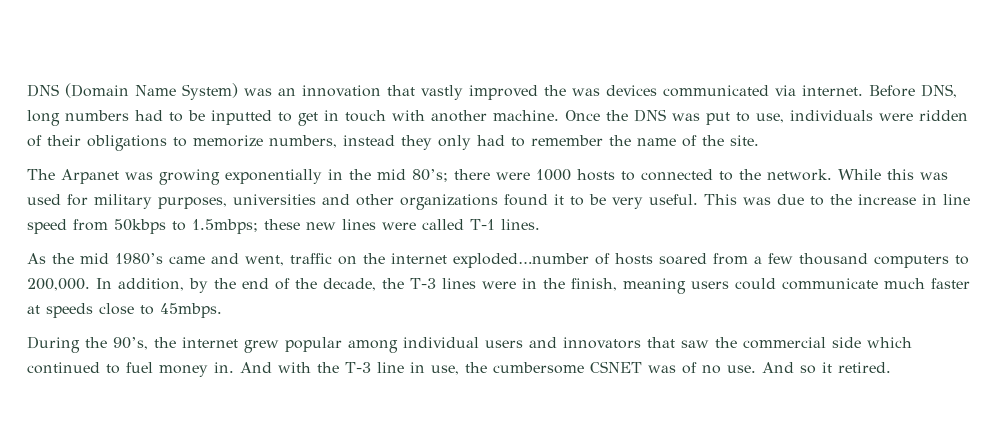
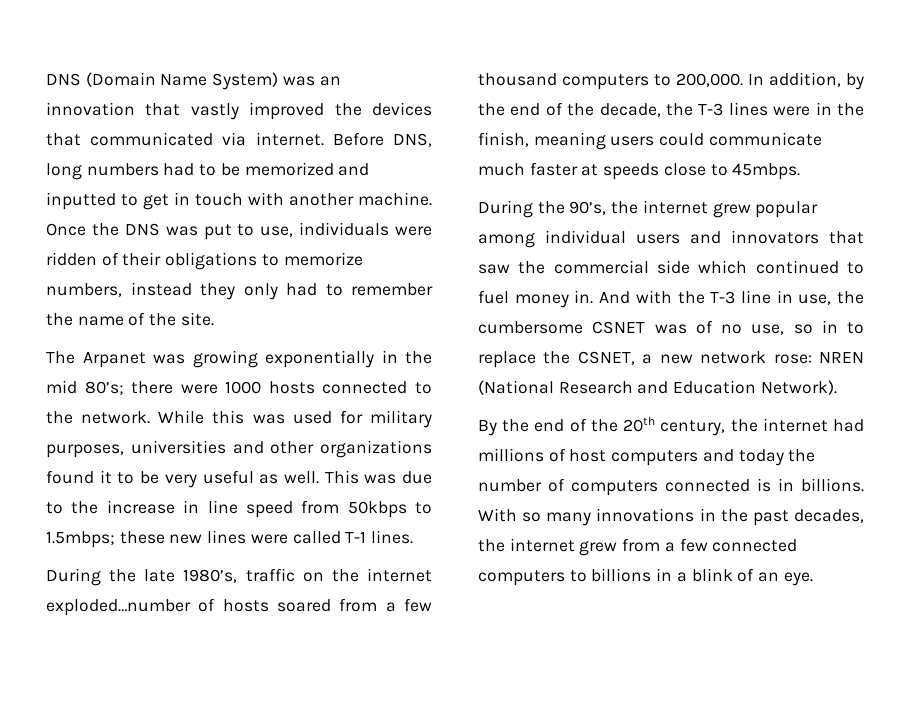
- DNS (Domain Name System) was an innovation that vastly improved the was devices communicated via internet.
+ DNS (Domain Name System) was an innovation that vastly improved the devices that communicated via internet.
- Before DNS, long numbers had to be inputted to get in touch with another machine.
+ Before DNS, long numbers had to be memorized and inputted to get in touch with another machine.
- The Arpanet was growing exponentially in the mid 80’s; there were 1000 hosts to connected to the network.
+ The Arpanet was growing exponentially in the mid 80’s; there were 1000 hosts connected to the network.
- While this was used for military purposes, universities and other organizations found it to be very useful.
+ While this was used for military purposes, universities and other organizations found it to be very useful as well.
- As the mid 1980’s came and went, traffic on the internet exploded…number of hosts soared from a few thousand computers to 200,000.
+ During the late 1980’s, traffic on the internet exploded…number of hosts soared from a few thousand computers to 200,000.
- And with the T-3 line in use, the cumbersome CSNET was of no use. And so it retired.
+ And with the T-3 line in use, the cumbersome CSNET was of no use, so in to replace the CSNET, a new network rose: NREN (National Research and Education Network).
+ By the end of the 20th century, the internet had millions of host computers and today the number of computers connected is in billions. With so many innovations in the past decades, the internet grew from a few connected computers to billions in a blink of an eye.

